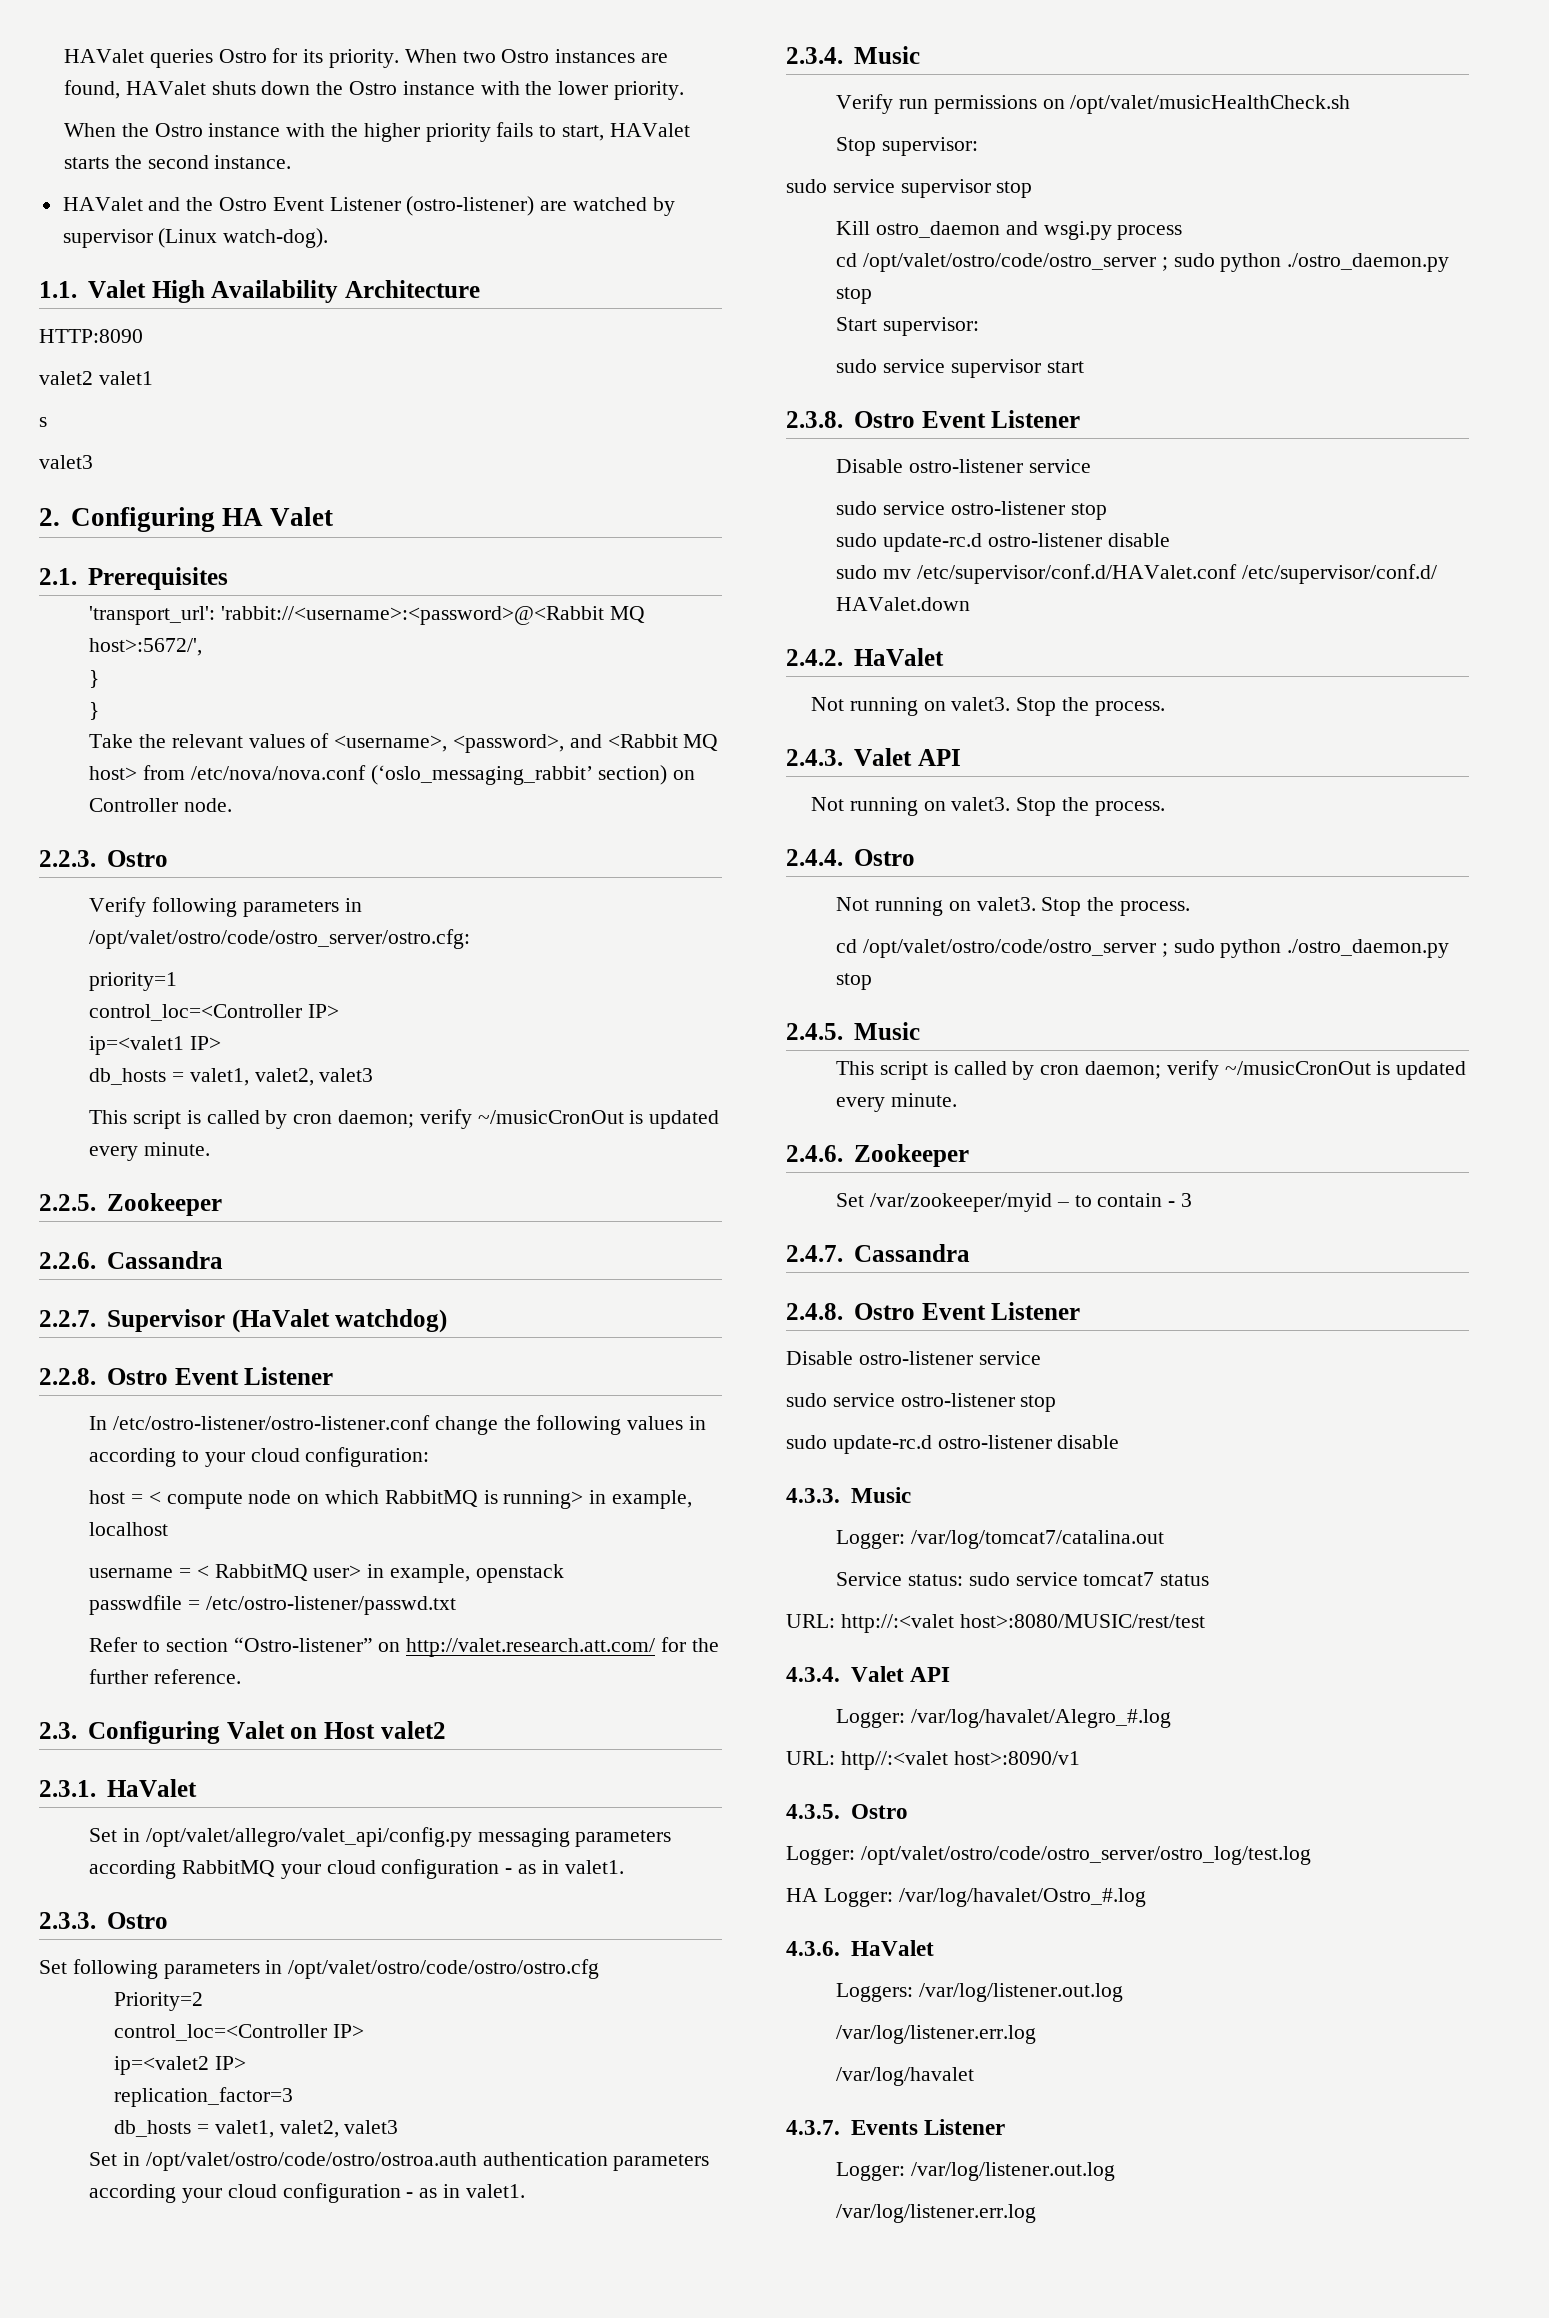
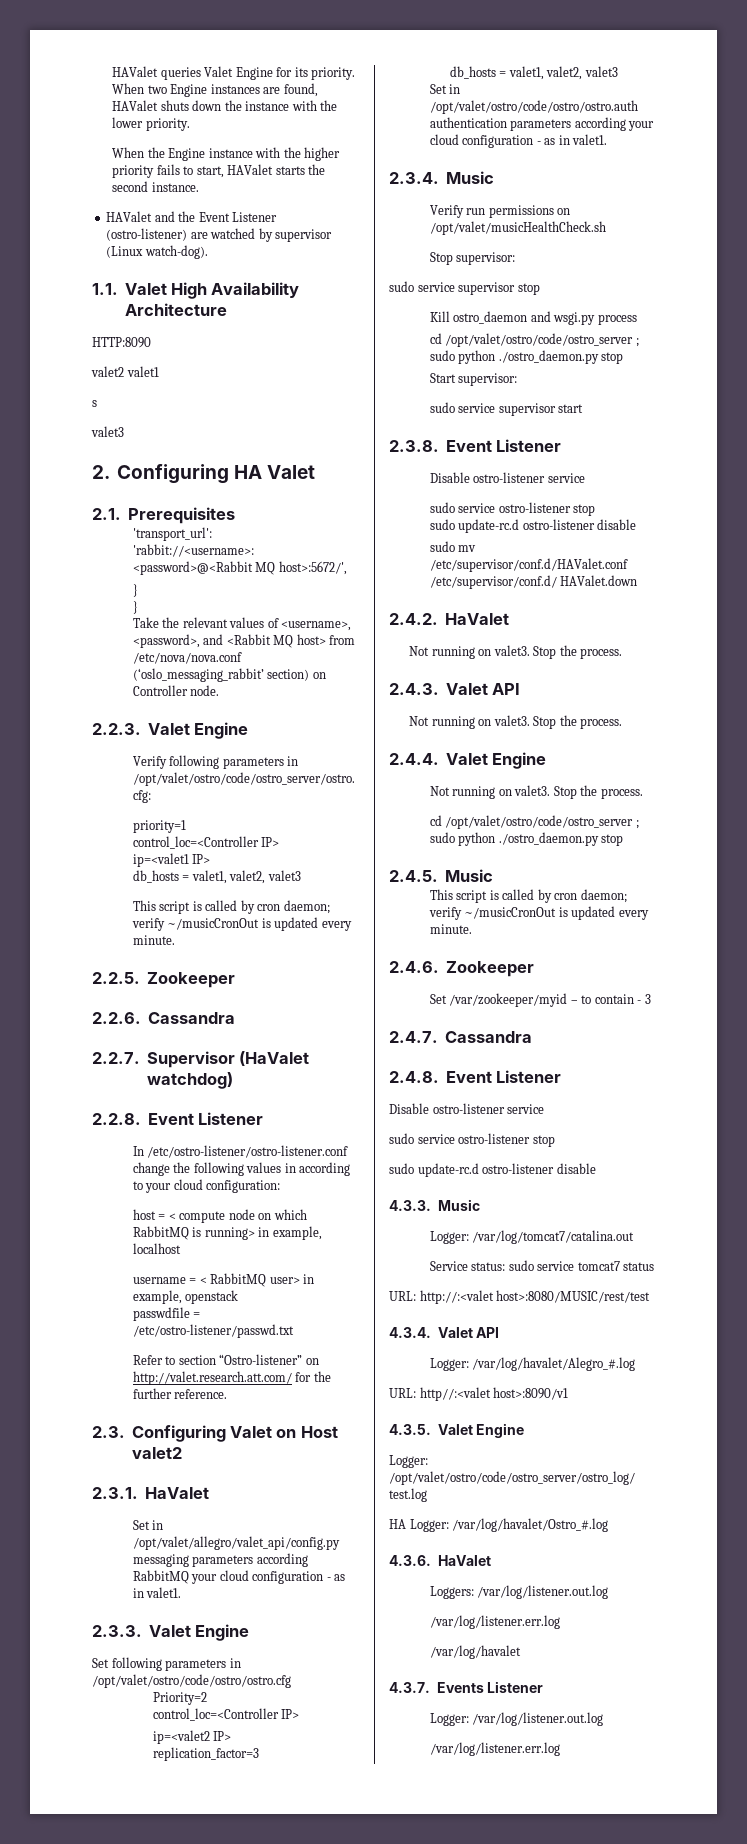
- HAValet queries Ostro for its priority.
+ HAValet queries Valet Engine for its priority.
- When two Ostro instances are found, HAValet shuts down the Ostro instance with the lower priority.
+ When two Engine instances are found, HAValet shuts down the instance with the lower priority.
- When the Ostro instance with the higher priority fails to start, HAValet starts the second instance.
+ When the Engine instance with the higher priority fails to start, HAValet starts the second instance.
- HAValet and the Ostro Event Listener (ostro-listener) are watched by supervisor (Linux watch-dog).
+ HAValet and the Event Listener (ostro-listener) are watched by supervisor (Linux watch-dog).
- 2.2.3. Ostro
+ 2.2.3. Valet Engine
- 2.2.8. Ostro Event Listener
+ 2.2.8. Event Listener
- 2.3.3. Ostro
+ 2.3.3. Valet Engine
- Set in /opt/valet/ostro/code/ostro/ostroa.auth authentication parameters according your cloud configuration - as in valet1.
+ Set in /opt/valet/ostro/code/ostro/ostro.auth authentication parameters according your cloud configuration - as in valet1.
- 2.3.8. Ostro Event Listener
+ 2.3.8. Event Listener
- 2.4.4. Ostro
+ 2.4.4. Valet Engine
- 2.4.8. Ostro Event Listener
+ 2.4.8. Event Listener
- 4.3.5. Ostro
+ 4.3.5. Valet Engine

